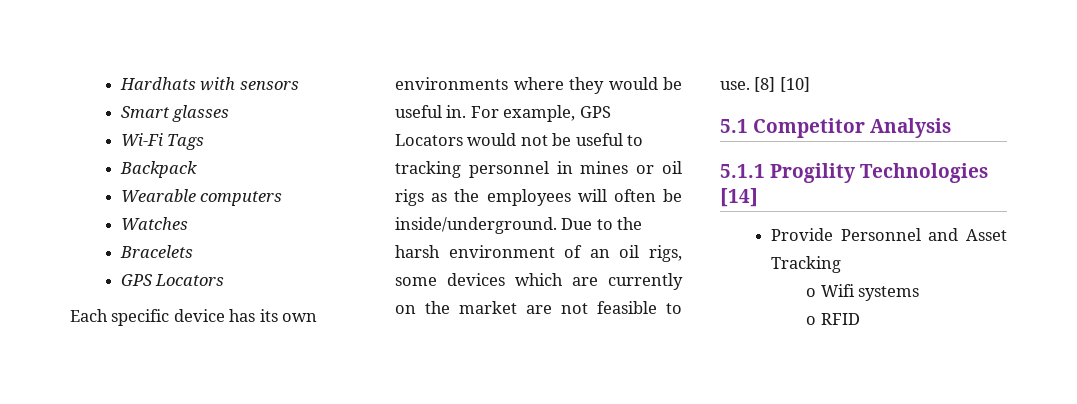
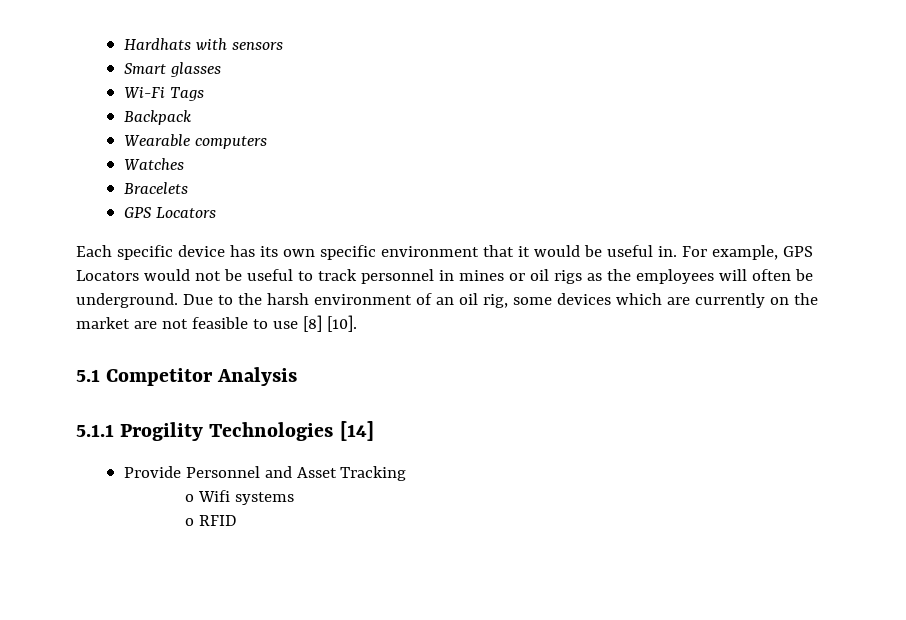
- Each specific device has its own environments where they would be useful in.
+ Each specific device has its own specific environment that it would be useful in.
- For example, GPS Locators would not be useful to tracking personnel in mines or oil rigs as the employees will often be inside/underground.
+ For example, GPS Locators would not be useful to track personnel in mines or oil rigs as the employees will often be underground.
- Due to the harsh environment of an oil rigs, some devices which are currently on the market are not feasible to use. [8] [10]
+ Due to the harsh environment of an oil rig, some devices which are currently on the market are not feasible to use [8] [10].

